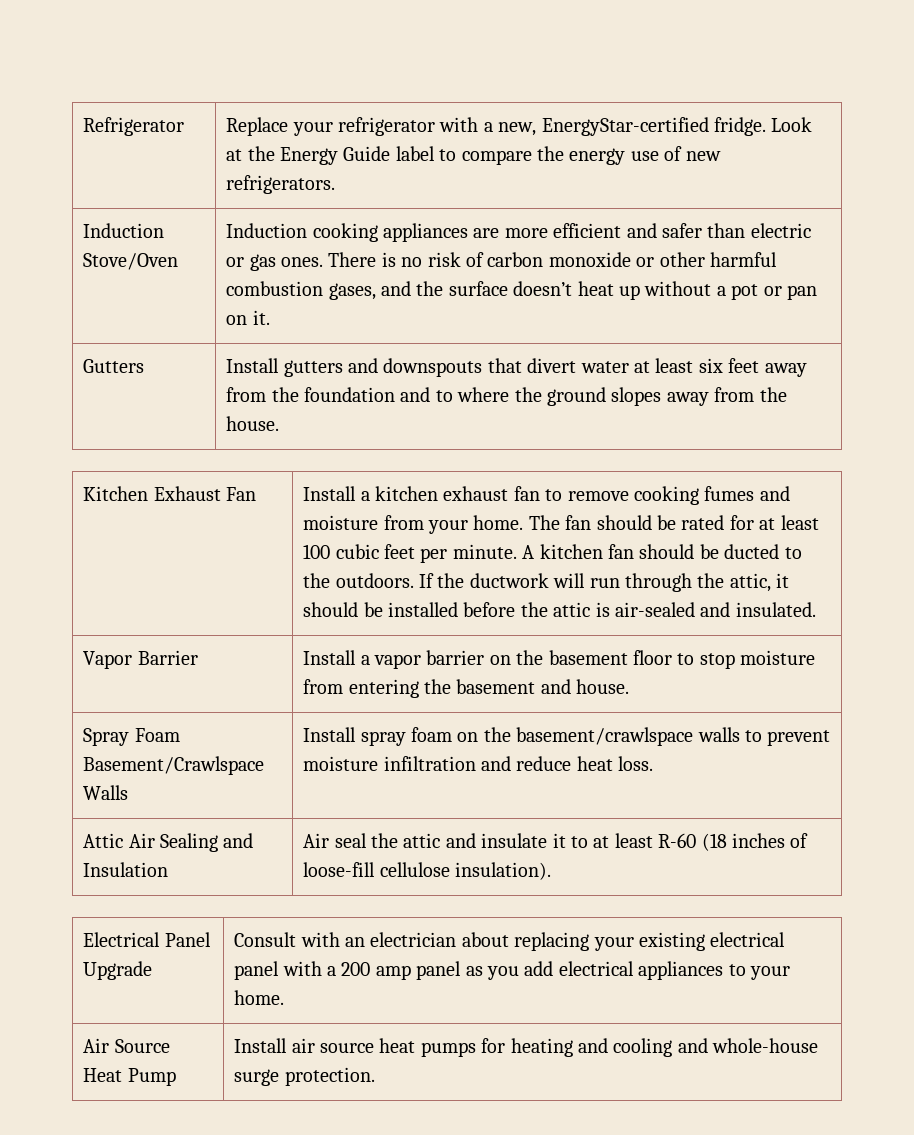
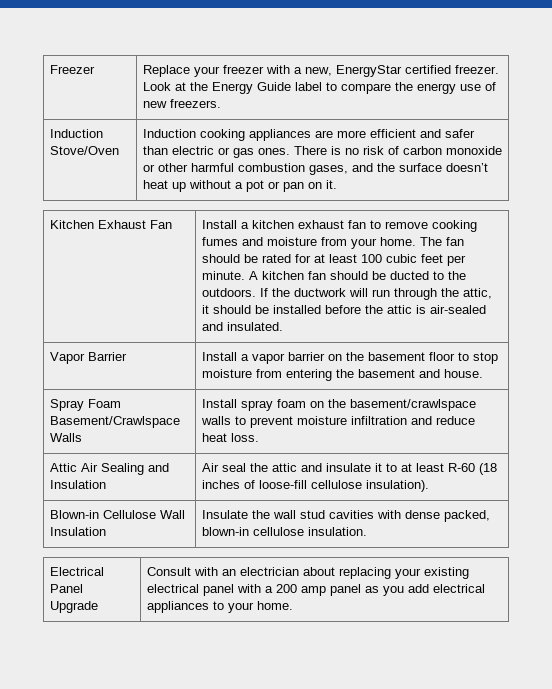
- Refrigerator | Replace your refrigerator with a new, EnergyStar-certified fridge. Look at the Energy Guide label to compare the energy use of new refrigerators.
+ Freezer | Replace your freezer with a new, EnergyStar certified freezer. Look at the Energy Guide label to compare the energy use of new freezers.
- Gutters | Install gutters and downspouts that divert water at least six feet away from the foundation and to where the ground slopes away from the house.
+ Blown-in Cellulose Wall Insulation | Insulate the wall stud cavities with dense packed, blown-in cellulose insulation.
- Air Source Heat Pump | Install air source heat pumps for heating and cooling and whole-house surge protection.

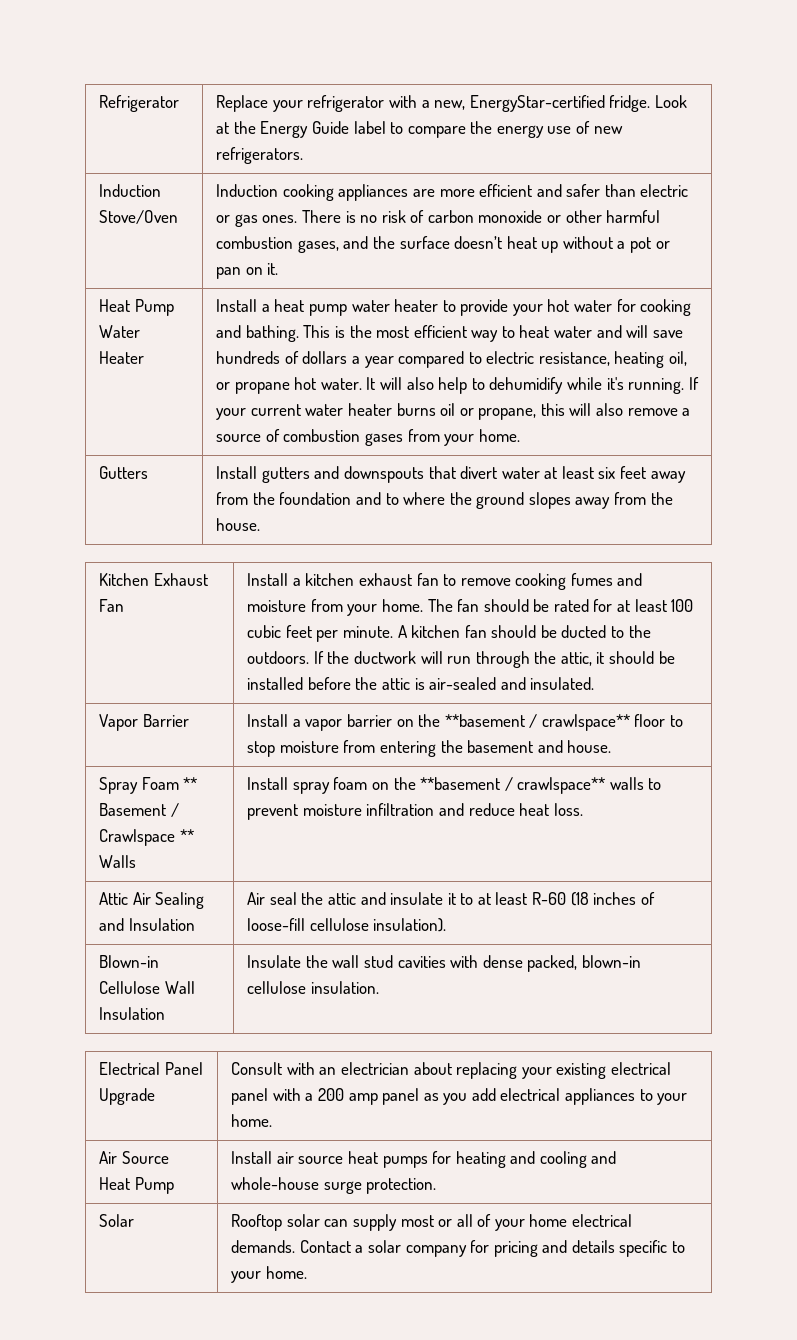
- Freezer | Replace your freezer with a new, EnergyStar certified freezer. Look at the Energy Guide label to compare the energy use of new freezers.
+ Refrigerator | Replace your refrigerator with a new, EnergyStar-certified fridge. Look at the Energy Guide label to compare the energy use of new refrigerators.
+ Heat Pump Water Heater | Install a heat pump water heater to provide your hot water for cooking and bathing. This is the most efficient way to heat water and will save hundreds of dollars a year compared to electric resistance, heating oil, or propane hot water. It will also help to dehumidify while it's running. If your current water heater burns oil or propane, this will also remove a source of combustion gases from your home.
+ Gutters | Install gutters and downspouts that divert water at least six feet away from the foundation and to where the ground slopes away from the house.
- Vapor Barrier | Install a vapor barrier on the basement floor to stop moisture from entering the basement and house.
+ Vapor Barrier | Install a vapor barrier on the **basement / crawlspace** floor to stop moisture from entering the basement and house.
- Spray Foam Basement/Crawlspace Walls | Install spray foam on the basement/crawlspace walls to prevent moisture infiltration and reduce heat loss.
+ Spray Foam ** Basement / Crawlspace ** Walls | Install spray foam on the **basement / crawlspace** walls to prevent moisture infiltration and reduce heat loss.
+ Air Source Heat Pump | Install air source heat pumps for heating and cooling and whole-house surge protection.
+ Solar | Rooftop solar can supply most or all of your home electrical demands. Contact a solar company for pricing and details specific to your home.

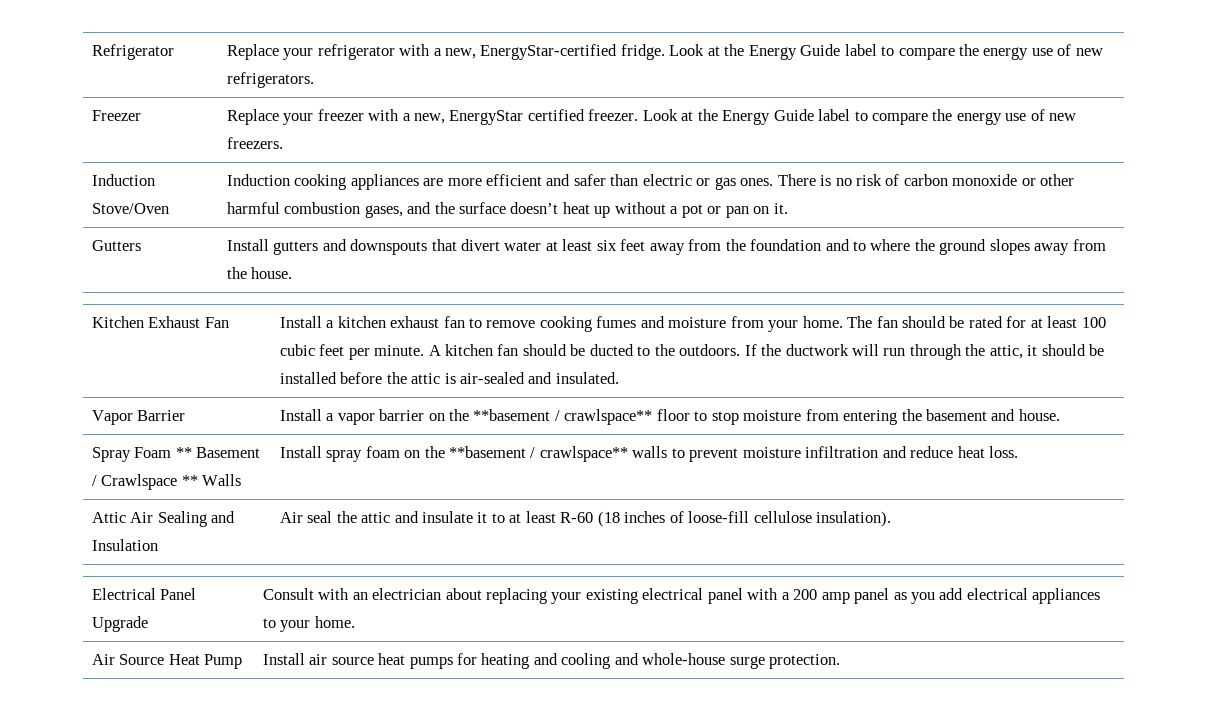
+ Freezer | Replace your freezer with a new, EnergyStar certified freezer. Look at the Energy Guide label to compare the energy use of new freezers.
- Heat Pump Water Heater | Install a heat pump water heater to provide your hot water for cooking and bathing. This is the most efficient way to heat water and will save hundreds of dollars a year compared to electric resistance, heating oil, or propane hot water. It will also help to dehumidify while it's running. If your current water heater burns oil or propane, this will also remove a source of combustion gases from your home.
- Blown-in Cellulose Wall Insulation | Insulate the wall stud cavities with dense packed, blown-in cellulose insulation.
- Solar | Rooftop solar can supply most or all of your home electrical demands. Contact a solar company for pricing and details specific to your home.

